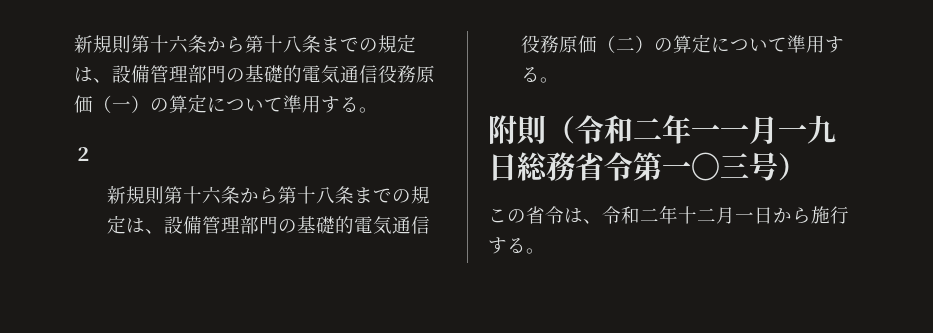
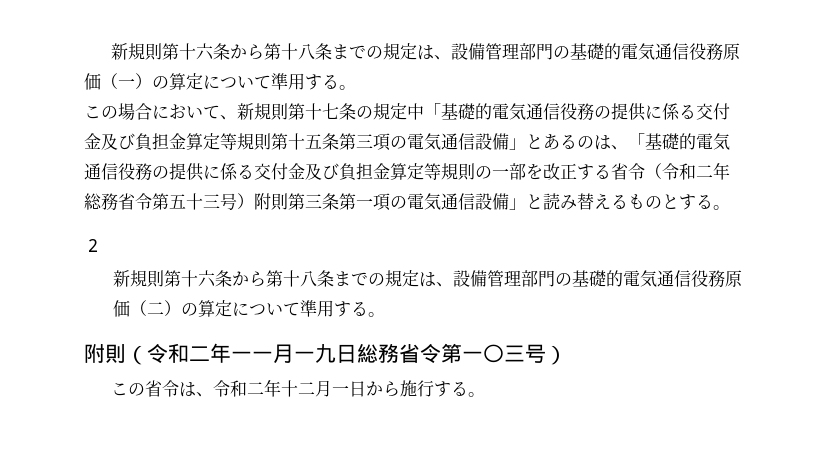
+ この場合において、新規則第十七条の規定中「基礎的電気通信役務の提供に係る交付金及び負担金算定等規則第十五条第三項の電気通信設備」とあるのは、「基礎的電気通信役務の提供に係る交付金及び負担金算定等規則の一部を改正する省令（令和二年総務省令第五十三号）附則第三条第一項の電気通信設備」と読み替えるものとする。

